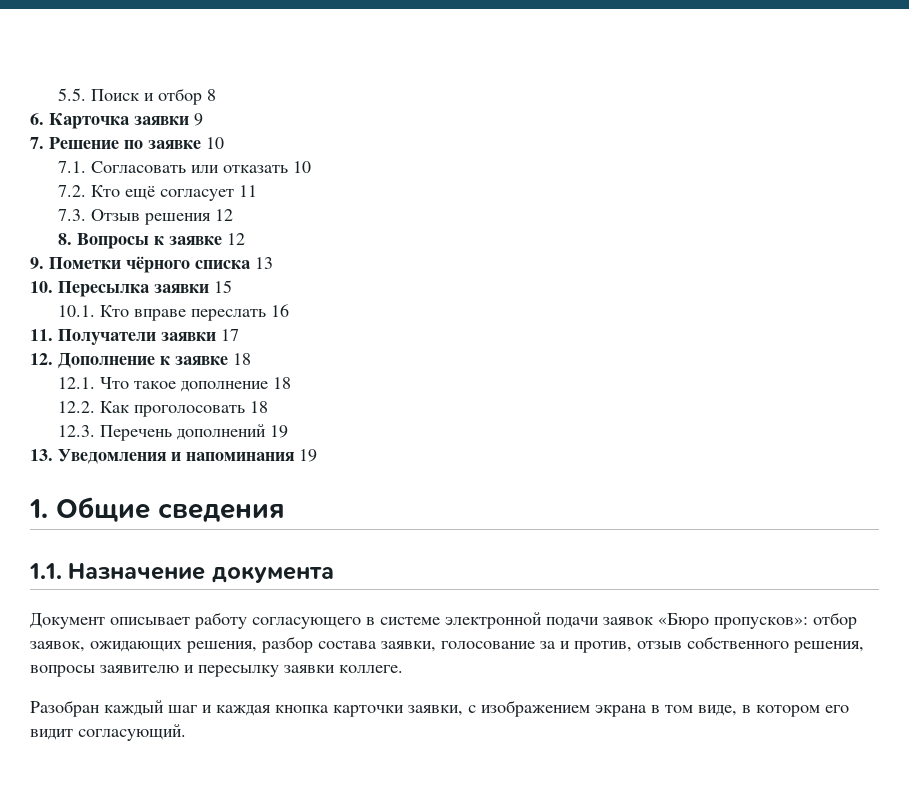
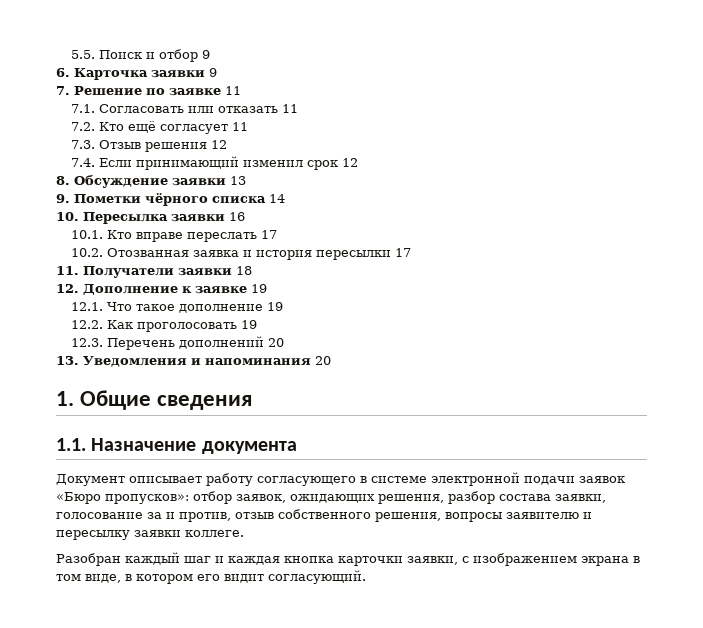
- 5.5. Поиск и отбор 8
+ 5.5. Поиск и отбор 9
- 7. Решение по заявке 10
+ 7. Решение по заявке 11
- 7.1. Согласовать или отказать 10
+ 7.1. Согласовать или отказать 11
- 8. Вопросы к заявке 12
+ 7.4. Если принимающий изменил срок 12
+ 8. Обсуждение заявки 13
- 9. Пометки чёрного списка 13
+ 9. Пометки чёрного списка 14
- 10. Пересылка заявки 15
+ 10. Пересылка заявки 16
- 10.1. Кто вправе переслать 16
+ 10.1. Кто вправе переслать 17
+ 10.2. Отозванная заявка и история пересылки 17
- 11. Получатели заявки 17
+ 11. Получатели заявки 18
- 12. Дополнение к заявке 18
+ 12. Дополнение к заявке 19
- 12.1. Что такое дополнение 18
+ 12.1. Что такое дополнение 19
- 12.2. Как проголосовать 18
+ 12.2. Как проголосовать 19
- 12.3. Перечень дополнений 19
+ 12.3. Перечень дополнений 20
- 13. Уведомления и напоминания 19
+ 13. Уведомления и напоминания 20

